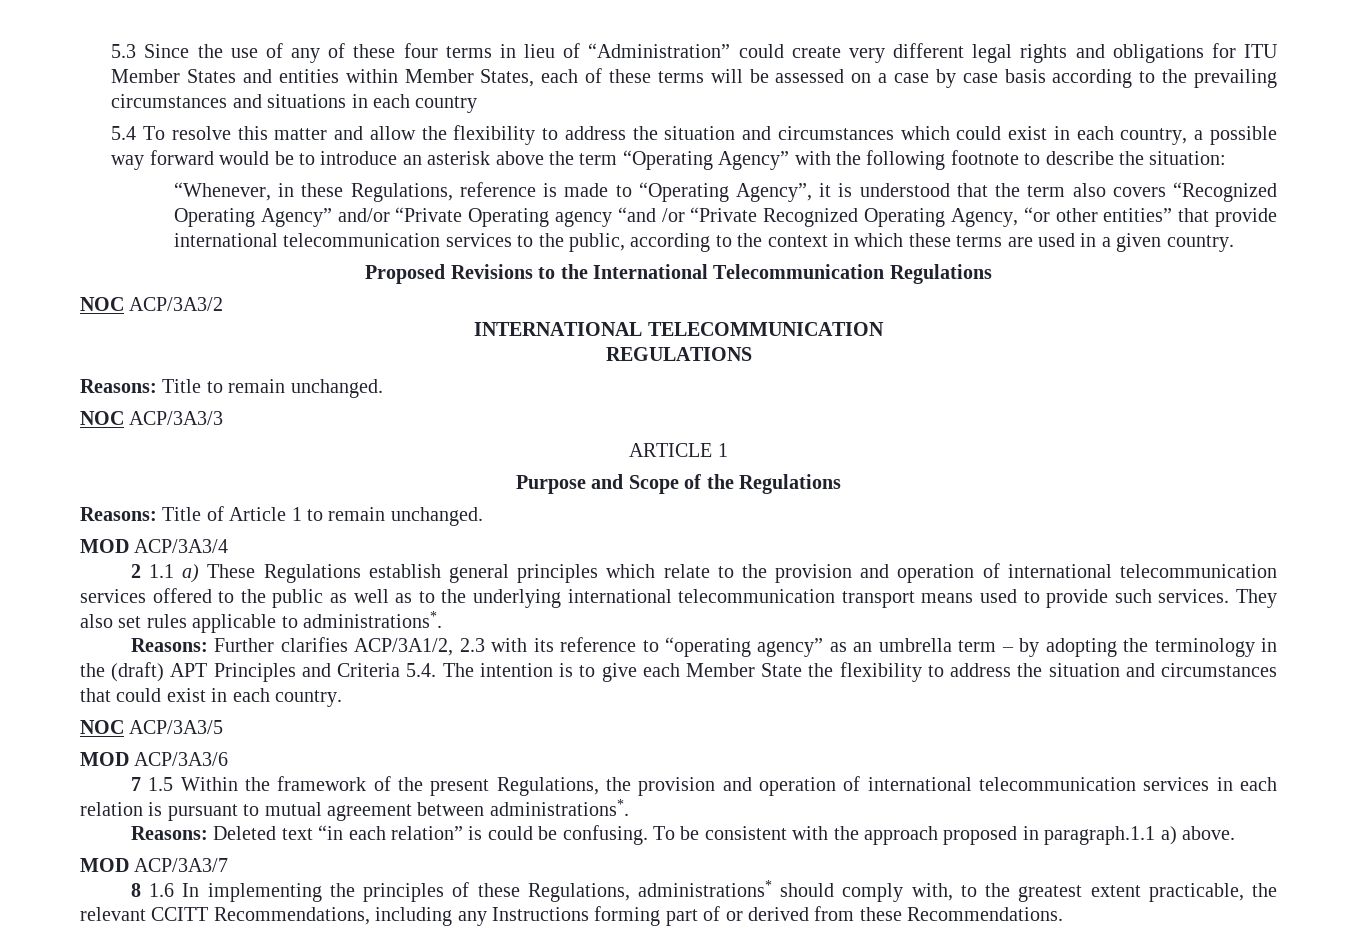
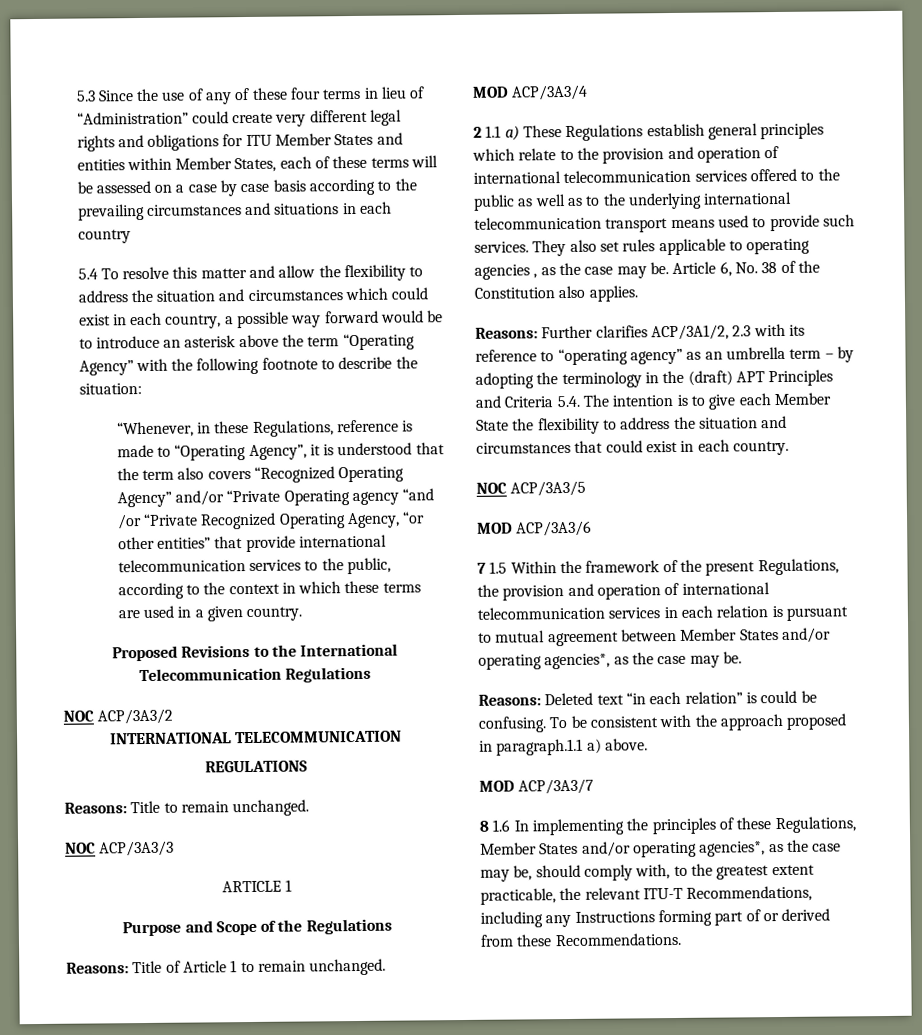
- They also set rules applicable to administrations*.
+ They also set rules applicable to operating agencies , as the case may be. Article 6, No. 38 of the Constitution also applies.
- 7 1.5 Within the framework of the present Regulations, the provision and operation of international telecommunication services in each relation is pursuant to mutual agreement between administrations*.
+ 7 1.5 Within the framework of the present Regulations, the provision and operation of international telecommunication services in each relation is pursuant to mutual agreement between Member States and/or operating agencies*, as the case may be.
- 8 1.6 In implementing the principles of these Regulations, administrations* should comply with, to the greatest extent practicable, the relevant CCITT Recommendations, including any Instructions forming part of or derived from these Recommendations.
+ 8 1.6 In implementing the principles of these Regulations, Member States and/or operating agencies*, as the case may be, should comply with, to the greatest extent practicable, the relevant ITU-T Recommendations, including any Instructions forming part of or derived from these Recommendations.

